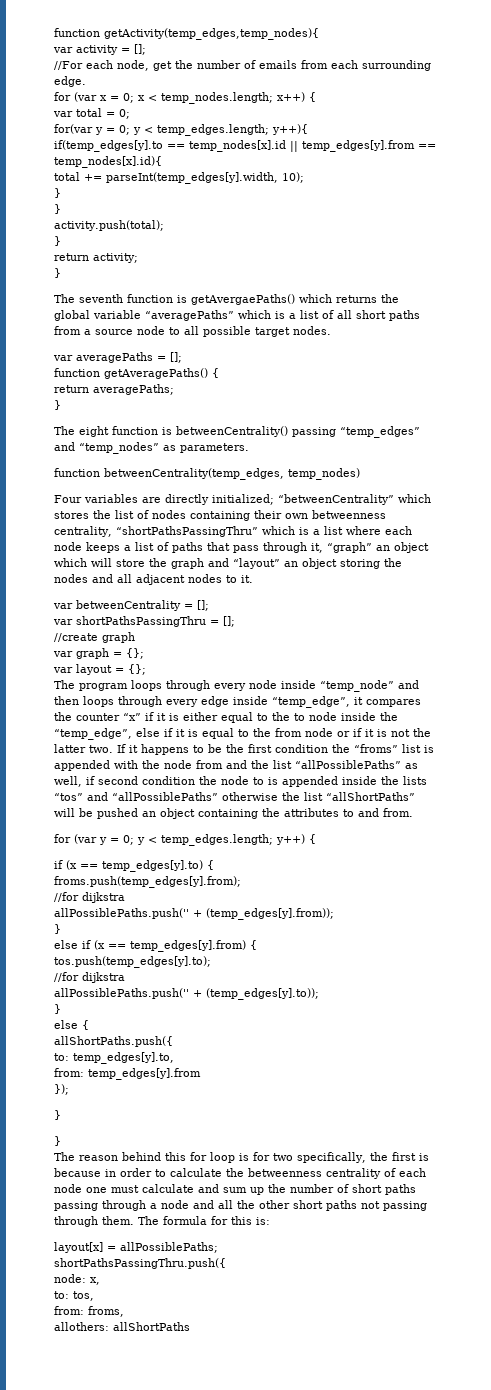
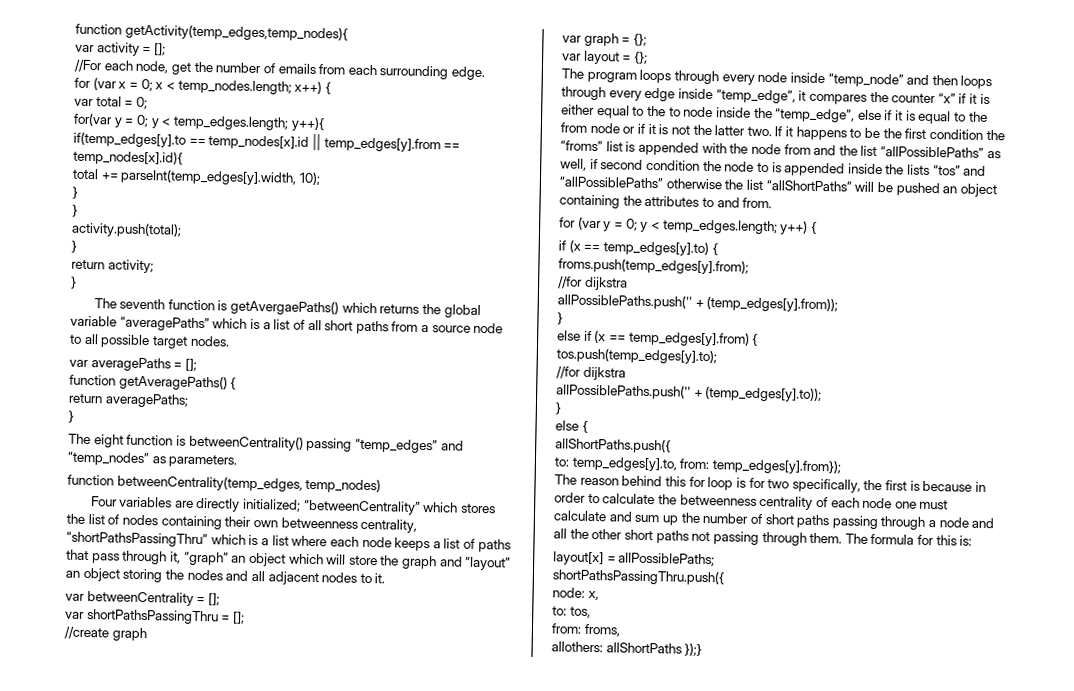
- to: temp_edges[y].to,
- from: temp_edges[y].from
- });
- }
- }
+ to: temp_edges[y].to, from: temp_edges[y].from});
- allothers: allShortPaths
+ allothers: allShortPaths });}

